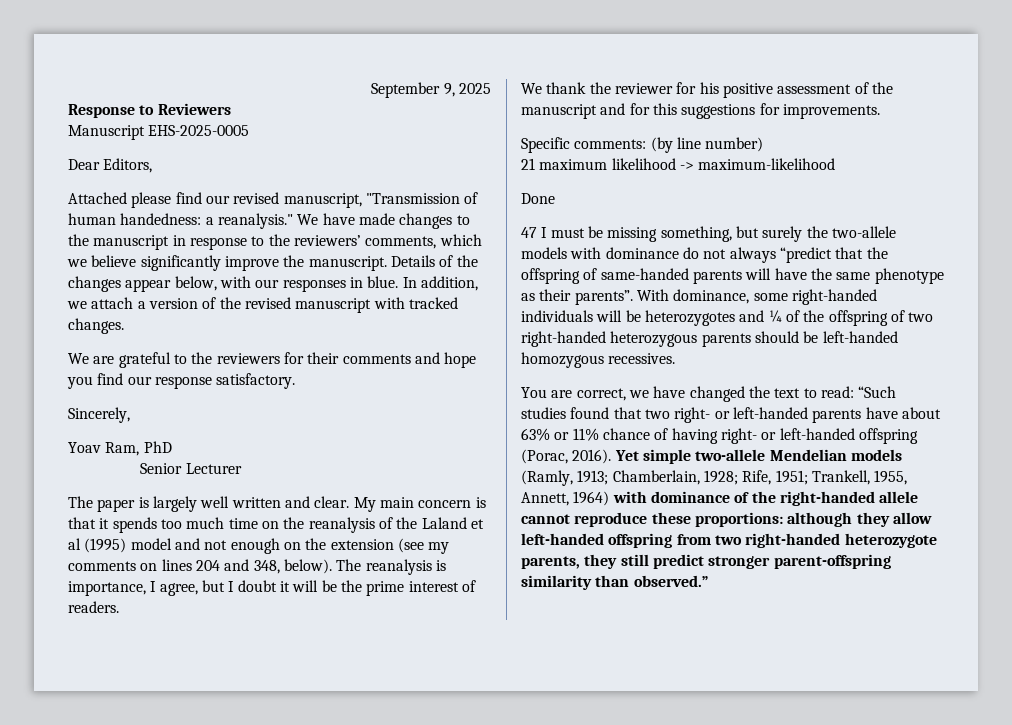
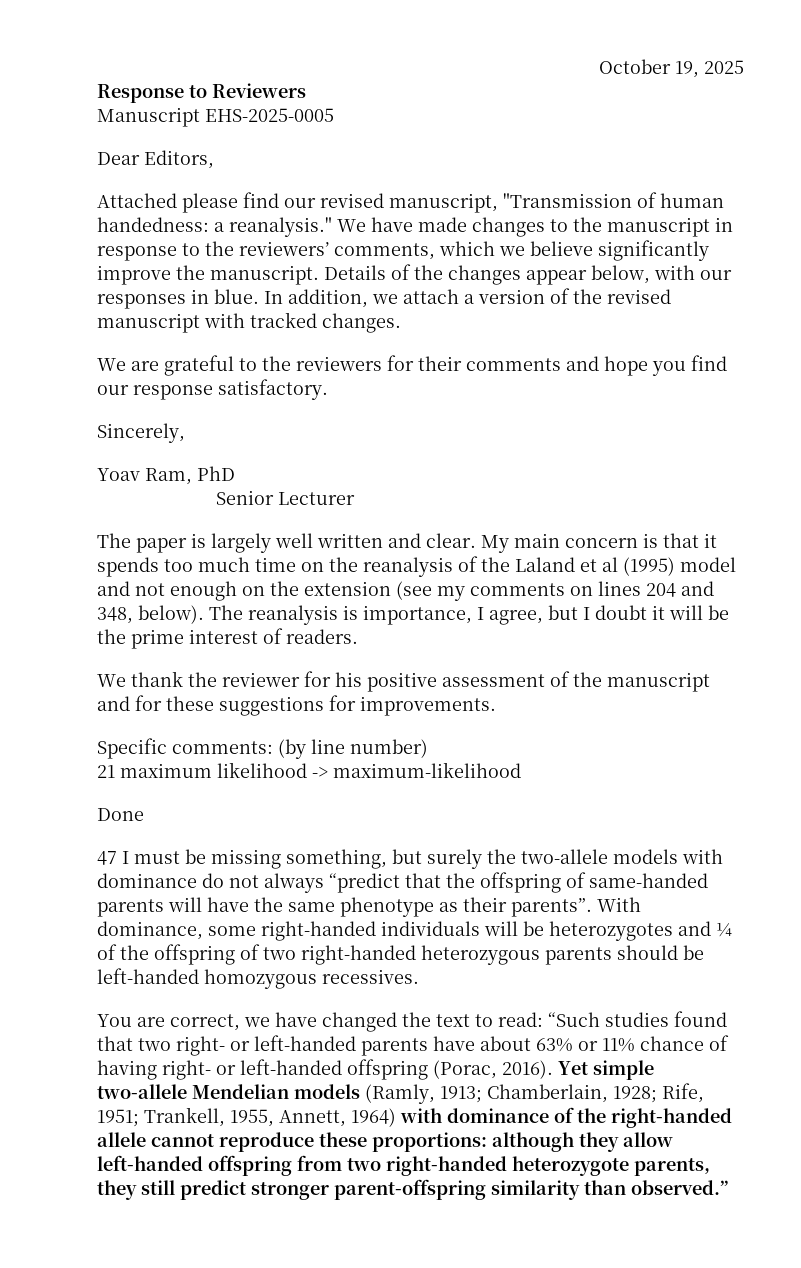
- September 9, 2025
+ October 19, 2025
- We thank the reviewer for his positive assessment of the manuscript and for this suggestions for improvements.
+ We thank the reviewer for his positive assessment of the manuscript and for these suggestions for improvements.

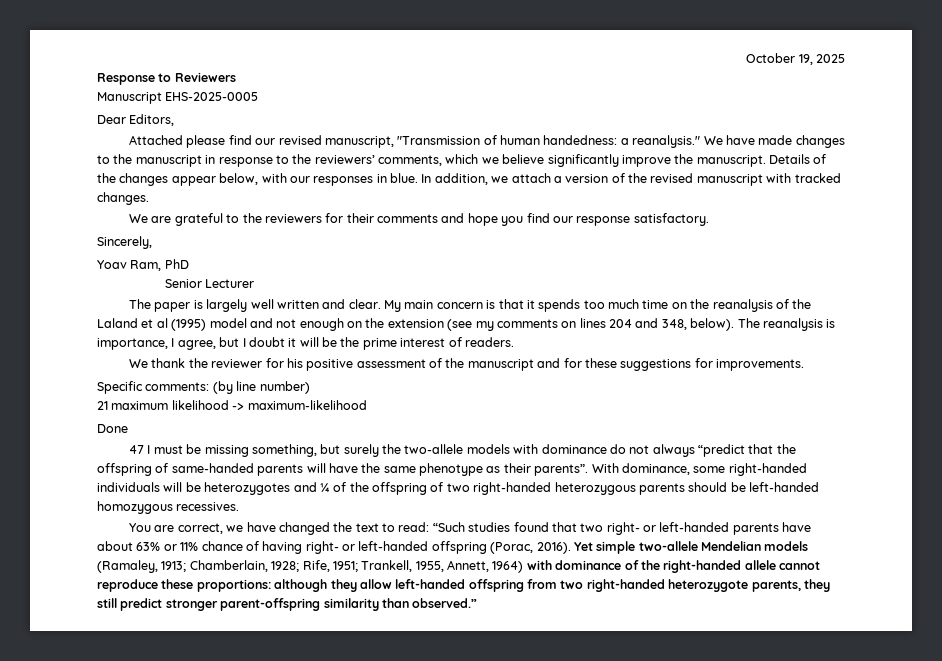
- Yet simple two-allele Mendelian models (Ramly, 1913; Chamberlain, 1928; Rife, 1951; Trankell, 1955, Annett, 1964) with dominance of the right-handed allele cannot reproduce these proportions: although they allow left-handed offspring from two right-handed heterozygote parents, they still predict stronger parent-offspring similarity than observed.”
+ Yet simple two-allele Mendelian models (Ramaley, 1913; Chamberlain, 1928; Rife, 1951; Trankell, 1955, Annett, 1964) with dominance of the right-handed allele cannot reproduce these proportions: although they allow left-handed offspring from two right-handed heterozygote parents, they still predict stronger parent-offspring similarity than observed.”

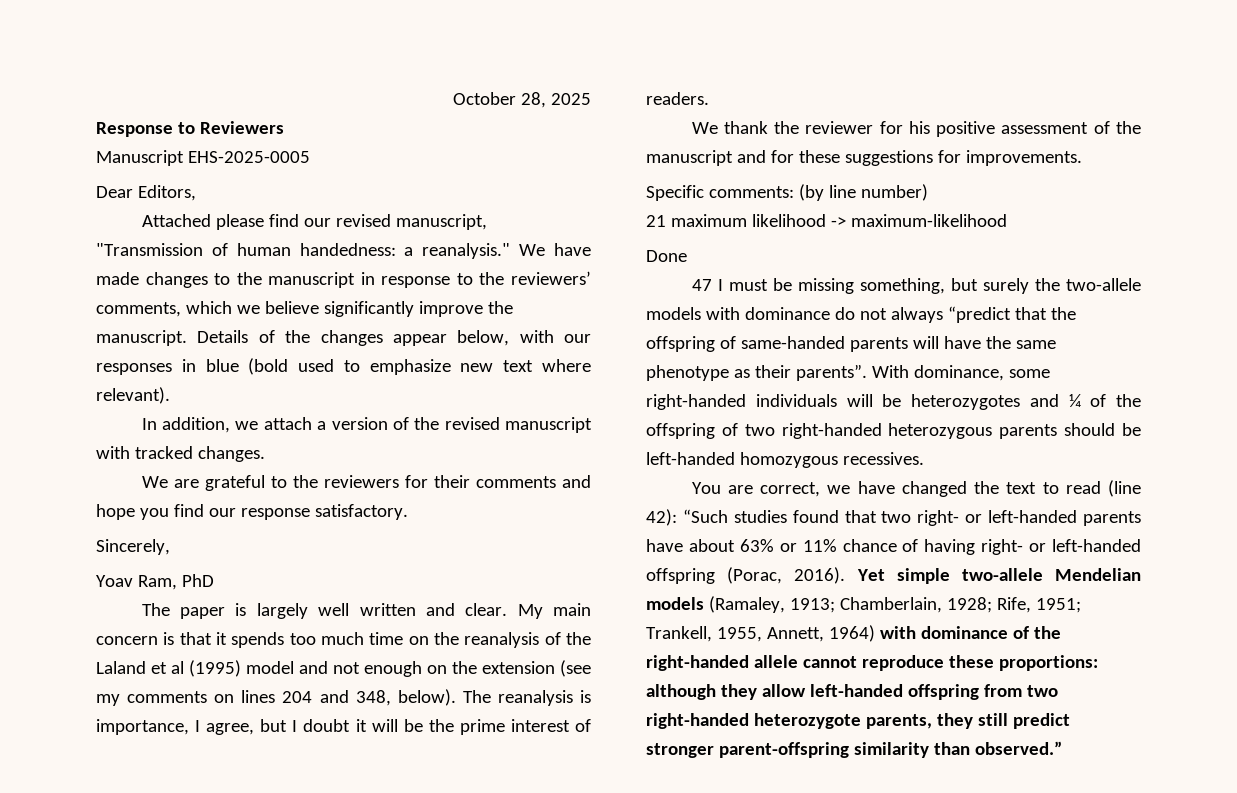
- October 19, 2025
+ October 28, 2025
- Details of the changes appear below, with our responses in blue. In addition, we attach a version of the revised manuscript with tracked changes.
+ Details of the changes appear below, with our responses in blue (bold used to emphasize new text where relevant).
+ In addition, we attach a version of the revised manuscript with tracked changes.
- Senior Lecturer
- You are correct, we have changed the text to read: “Such studies found that two right- or left-handed parents have about 63% or 11% chance of having right- or left-handed offspring (Porac, 2016).
+ You are correct, we have changed the text to read (line 42): “Such studies found that two right- or left-handed parents have about 63% or 11% chance of having right- or left-handed offspring (Porac, 2016).

